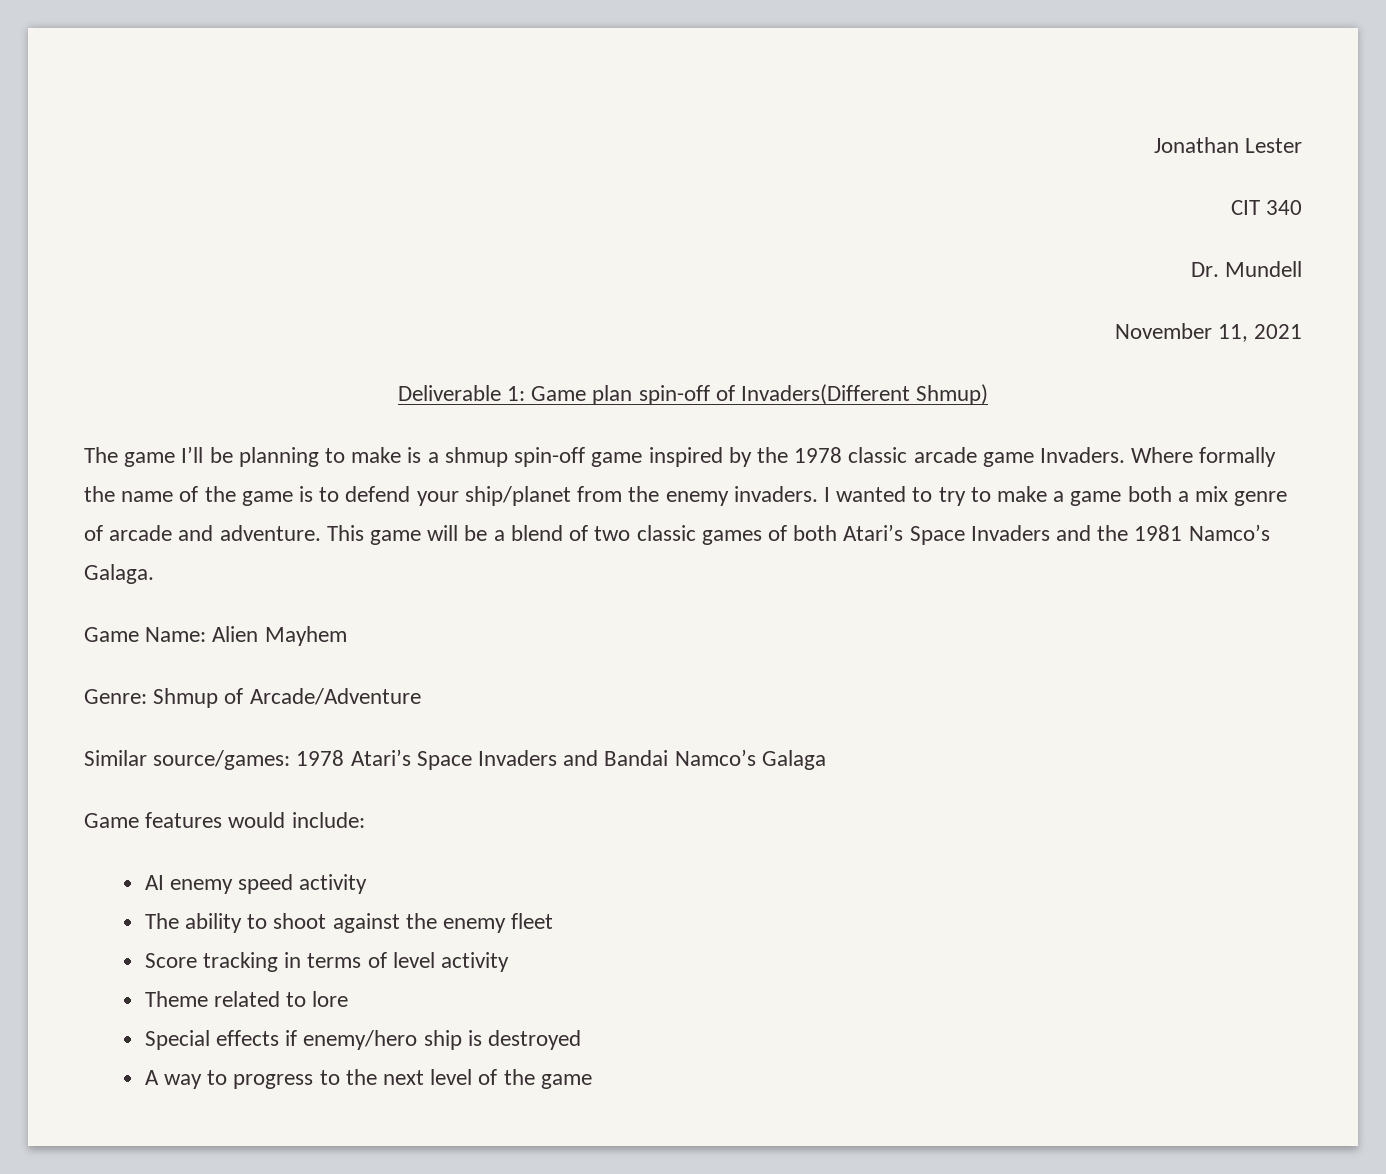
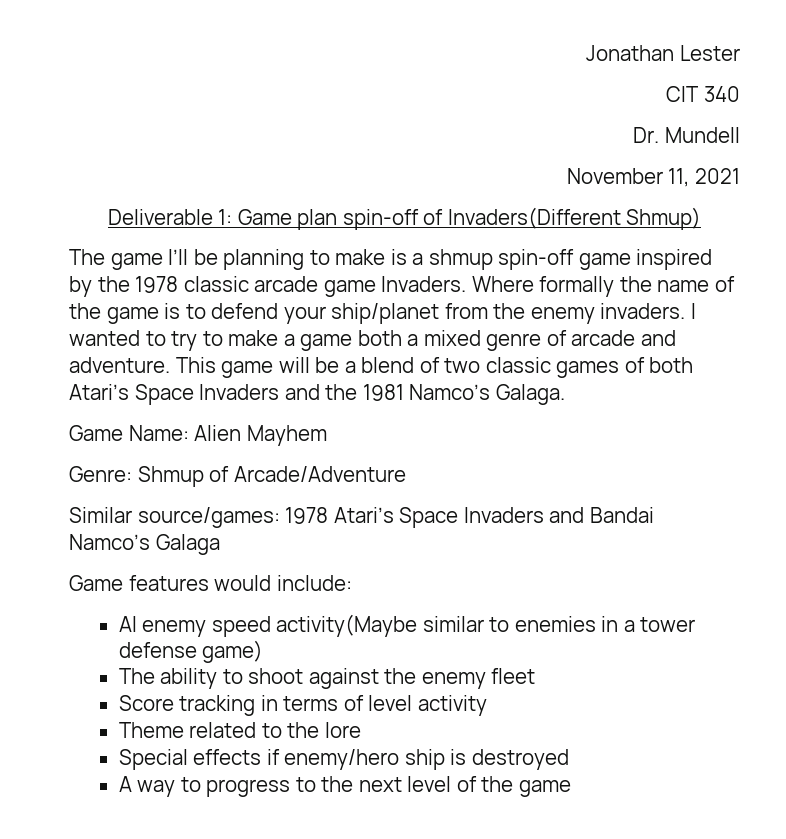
- I wanted to try to make a game both a mix genre of arcade and adventure.
+ I wanted to try to make a game both a mixed genre of arcade and adventure.
- AI enemy speed activity
+ AI enemy speed activity(Maybe similar to enemies in a tower defense game)
- Theme related to lore
+ Theme related to the lore

